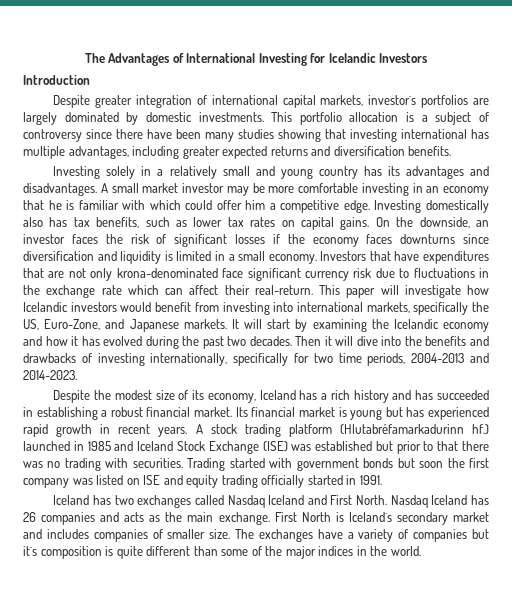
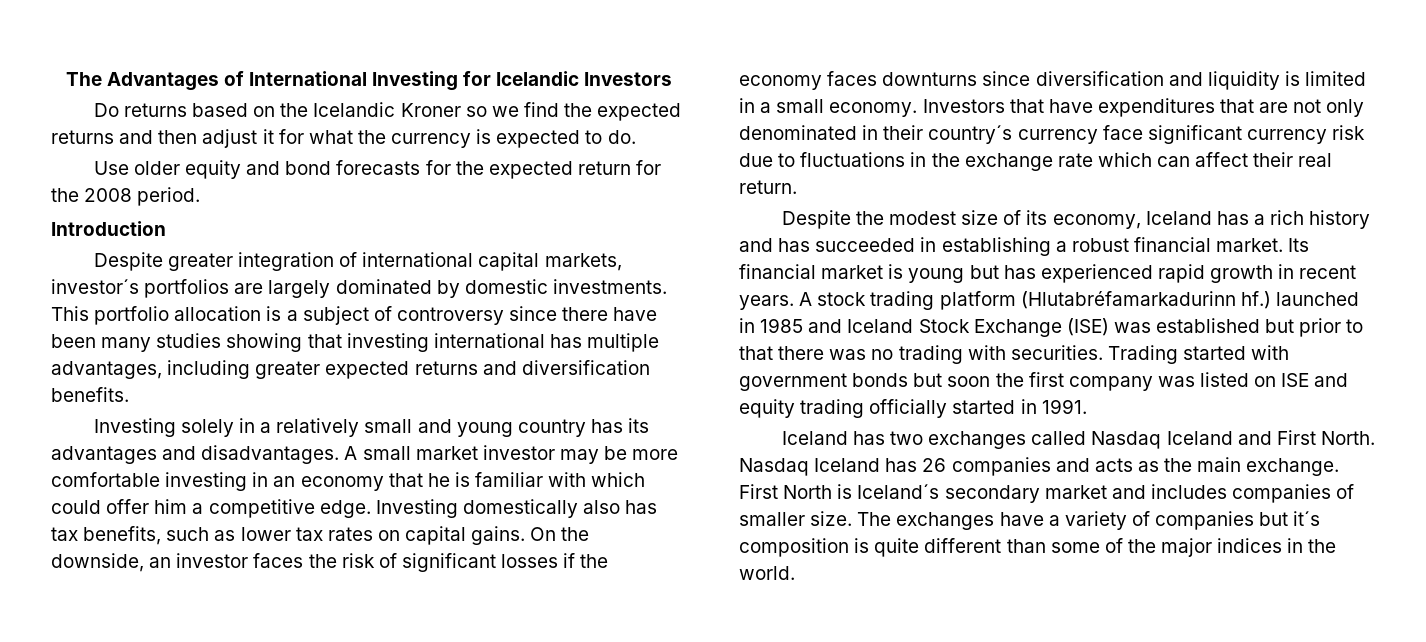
+ Do returns based on the Icelandic Kroner so we find the expected returns and then adjust it for what the currency is expected to do.
+ Use older equity and bond forecasts for the expected return for the 2008 period.
- Investors that have expenditures that are not only krona-denominated face significant currency risk due to fluctuations in the exchange rate which can affect their real-return. This paper will investigate how Icelandic investors would benefit from investing into international markets, specifically the US, Euro-Zone, and Japanese markets. It will start by examining the Icelandic economy and how it has evolved during the past two decades. Then it will dive into the benefits and drawbacks of investing internationally, specifically for two time periods, 2004-2013 and 2014-2023.
+ Investors that have expenditures that are not only denominated in their country´s currency face significant currency risk due to fluctuations in the exchange rate which can affect their real return.

